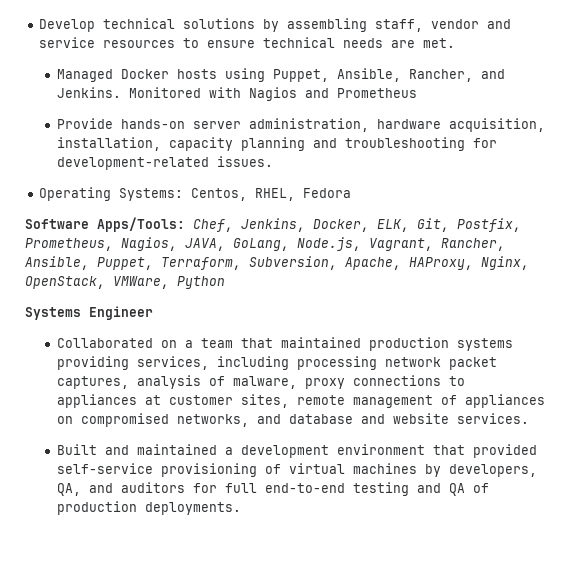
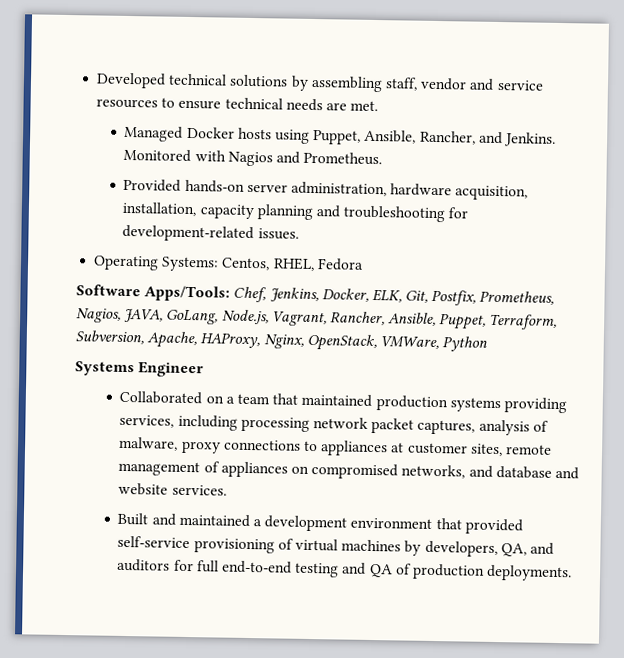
- Develop technical solutions by assembling staff, vendor and service resources to ensure technical needs are met.
+ Developed technical solutions by assembling staff, vendor and service resources to ensure technical needs are met.
- Monitored with Nagios and Prometheus
- Provide hands-on server administration, hardware acquisition, installation, capacity planning and troubleshooting for development-related issues.
+ Monitored with Nagios and Prometheus.
+ Provided hands-on server administration, hardware acquisition, installation, capacity planning and troubleshooting for development-related issues.

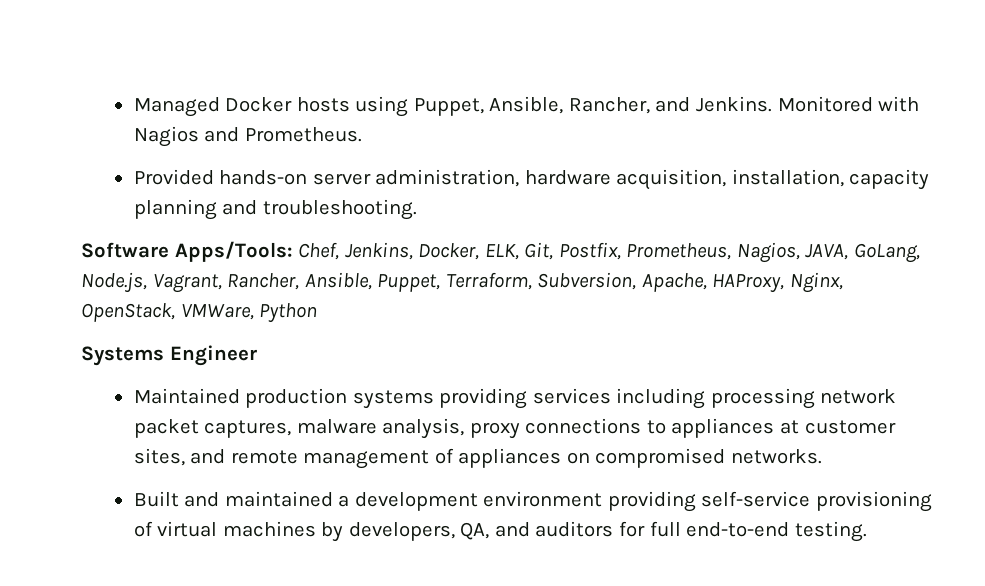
- Developed technical solutions by assembling staff, vendor and service resources to ensure technical needs are met.
- Provided hands-on server administration, hardware acquisition, installation, capacity planning and troubleshooting for development-related issues.
- Operating Systems: Centos, RHEL, Fedora
+ Provided hands-on server administration, hardware acquisition, installation, capacity planning and troubleshooting.
- Collaborated on a team that maintained production systems providing services, including processing network packet captures, analysis of malware, proxy connections to appliances at customer sites, remote management of appliances on compromised networks, and database and website services.
+ Maintained production systems providing services including processing network packet captures, malware analysis, proxy connections to appliances at customer sites, and remote management of appliances on compromised networks.
- Built and maintained a development environment that provided self-service provisioning of virtual machines by developers, QA, and auditors for full end-to-end testing and QA of production deployments.
+ Built and maintained a development environment providing self-service provisioning of virtual machines by developers, QA, and auditors for full end-to-end testing.

